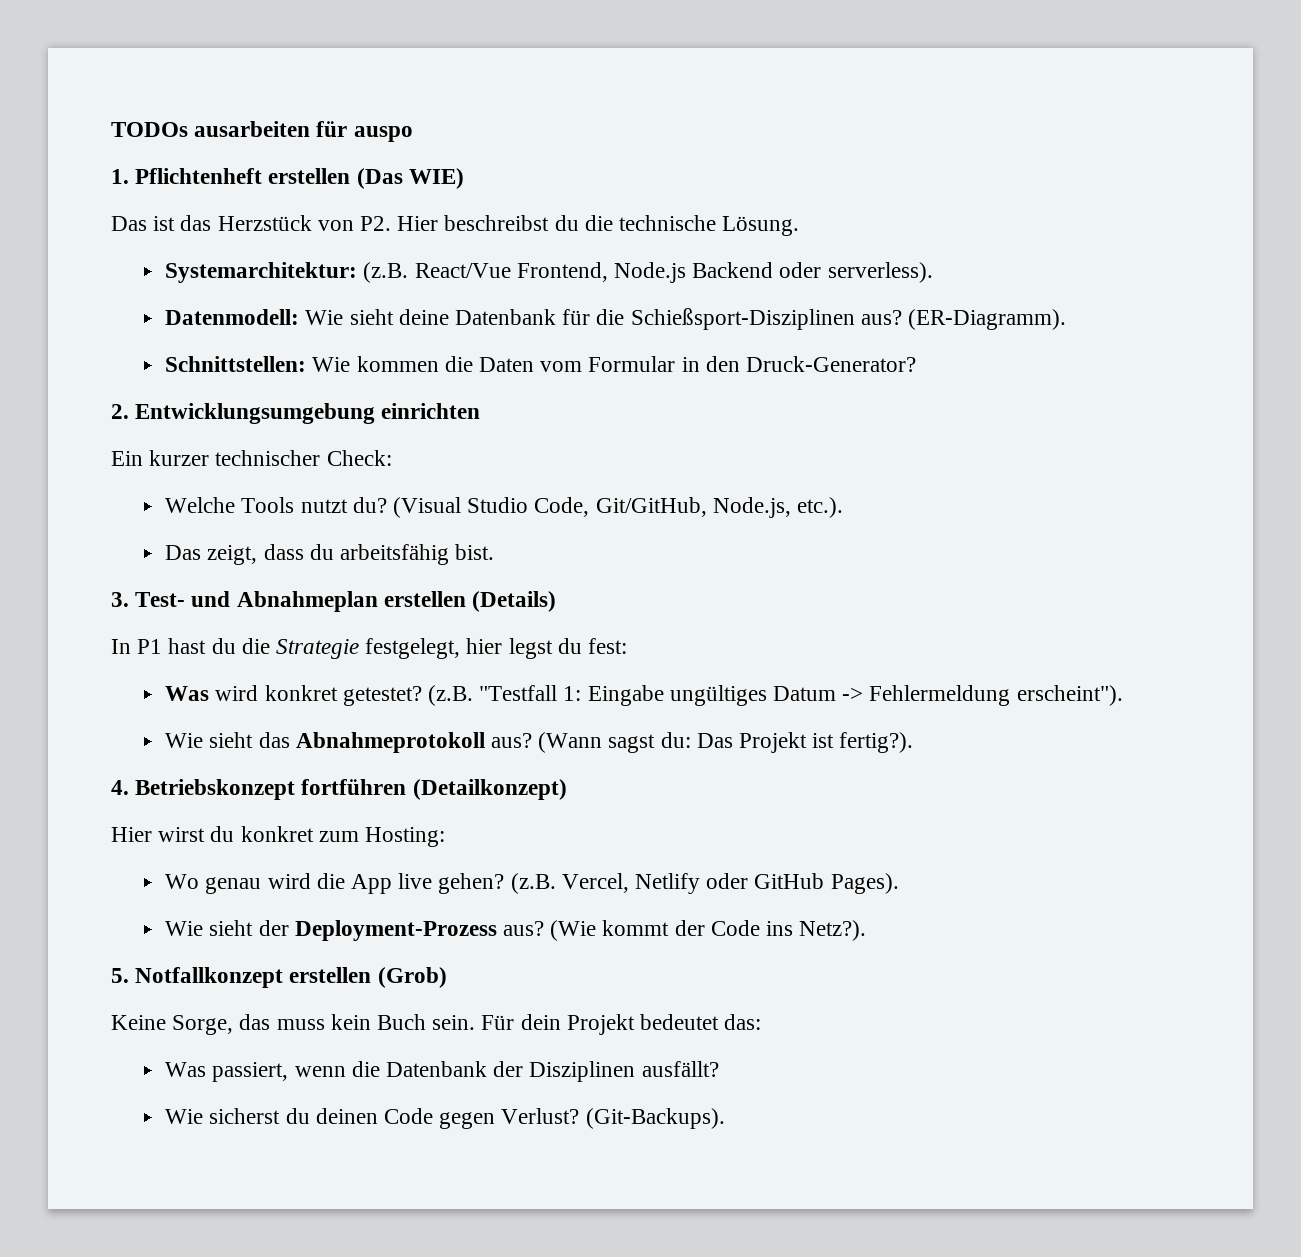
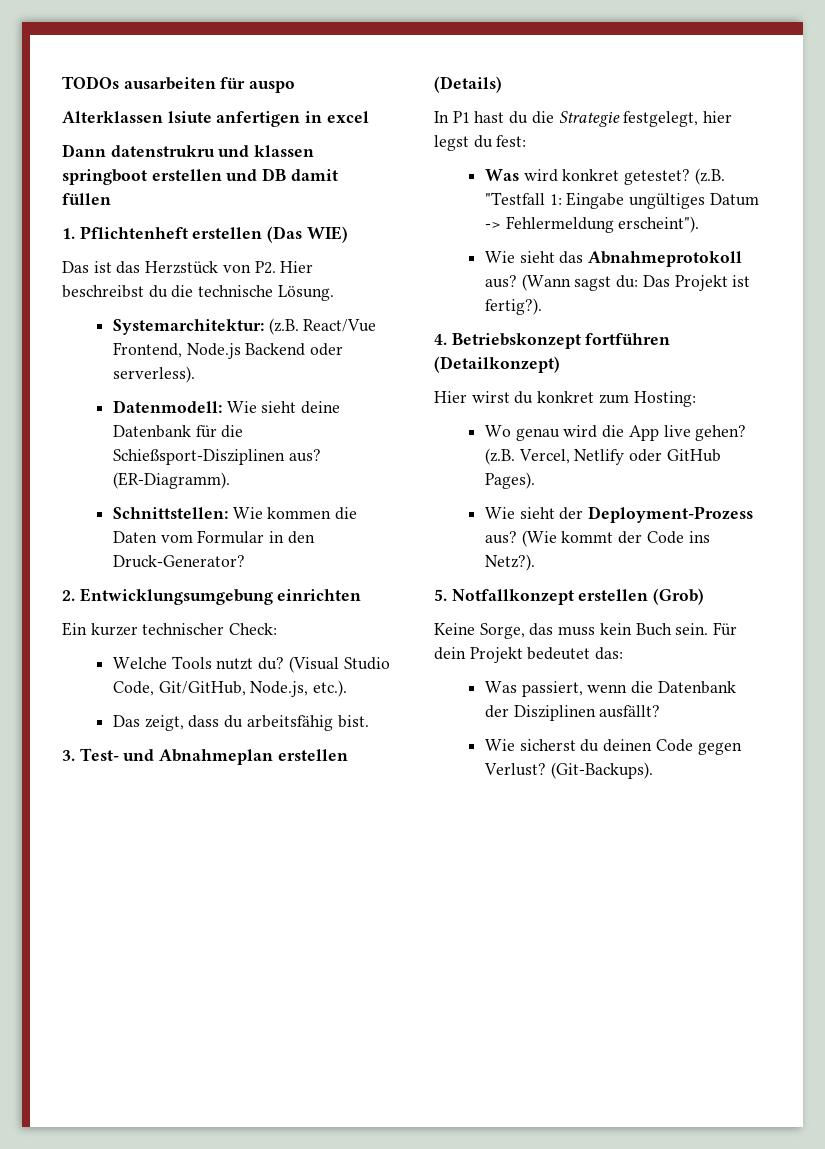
+ Alterklassen lsiute anfertigen in excel
+ Dann datenstrukru und klassen springboot erstellen und DB damit füllen

